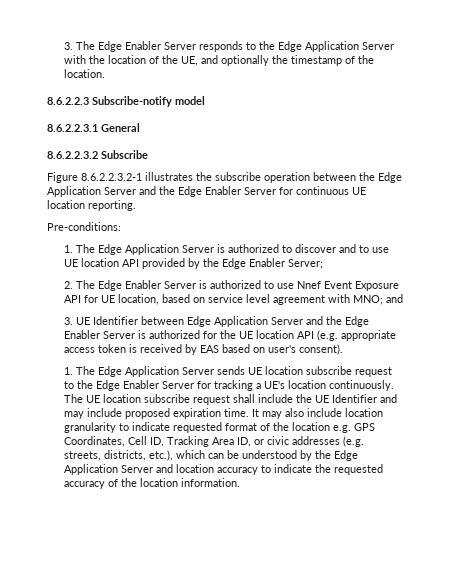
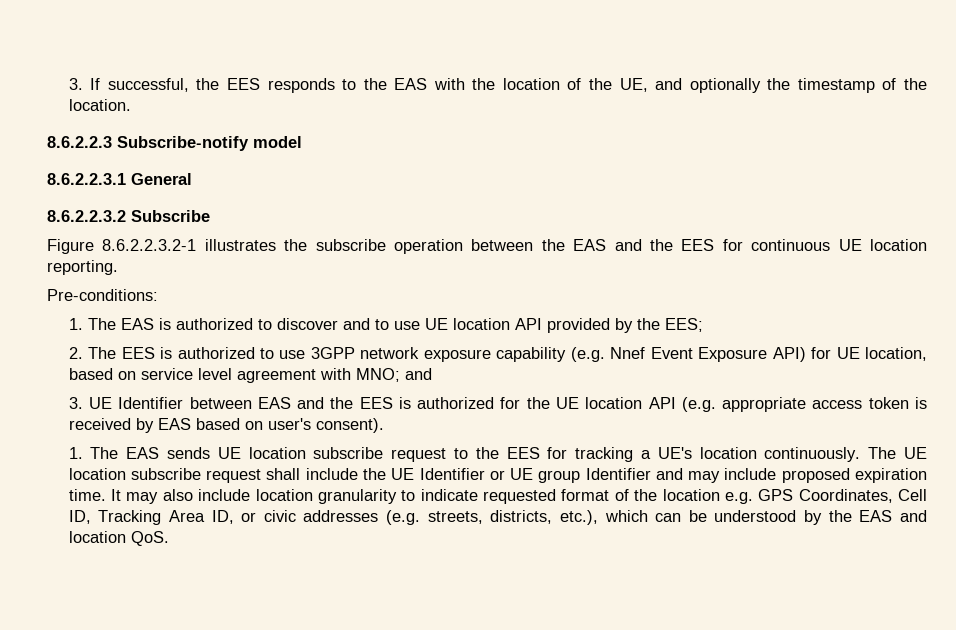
- 3. The Edge Enabler Server responds to the Edge Application Server with the location of the UE, and optionally the timestamp of the location.
+ 3. If successful, the EES responds to the EAS with the location of the UE, and optionally the timestamp of the location.
- Figure 8.6.2.2.3.2-1 illustrates the subscribe operation between the Edge Application Server and the Edge Enabler Server for continuous UE location reporting.
+ Figure 8.6.2.2.3.2-1 illustrates the subscribe operation between the EAS and the EES for continuous UE location reporting.
- 1. The Edge Application Server is authorized to discover and to use UE location API provided by the Edge Enabler Server;
+ 1. The EAS is authorized to discover and to use UE location API provided by the EES;
- 2. The Edge Enabler Server is authorized to use Nnef Event Exposure API for UE location, based on service level agreement with MNO; and
+ 2. The EES is authorized to use 3GPP network exposure capability (e.g. Nnef Event Exposure API) for UE location, based on service level agreement with MNO; and
- 3. UE Identifier between Edge Application Server and the Edge Enabler Server is authorized for the UE location API (e.g. appropriate access token is received by EAS based on user's consent).
+ 3. UE Identifier between EAS and the EES is authorized for the UE location API (e.g. appropriate access token is received by EAS based on user's consent).
- 1. The Edge Application Server sends UE location subscribe request to the Edge Enabler Server for tracking a UE's location continuously.
+ 1. The EAS sends UE location subscribe request to the EES for tracking a UE's location continuously.
- The UE location subscribe request shall include the UE Identifier and may include proposed expiration time.
+ The UE location subscribe request shall include the UE Identifier or UE group Identifier and may include proposed expiration time.
- It may also include location granularity to indicate requested format of the location e.g. GPS Coordinates, Cell ID, Tracking Area ID, or civic addresses (e.g. streets, districts, etc.), which can be understood by the Edge Application Server and location accuracy to indicate the requested accuracy of the location information.
+ It may also include location granularity to indicate requested format of the location e.g. GPS Coordinates, Cell ID, Tracking Area ID, or civic addresses (e.g. streets, districts, etc.), which can be understood by the EAS and location QoS.

